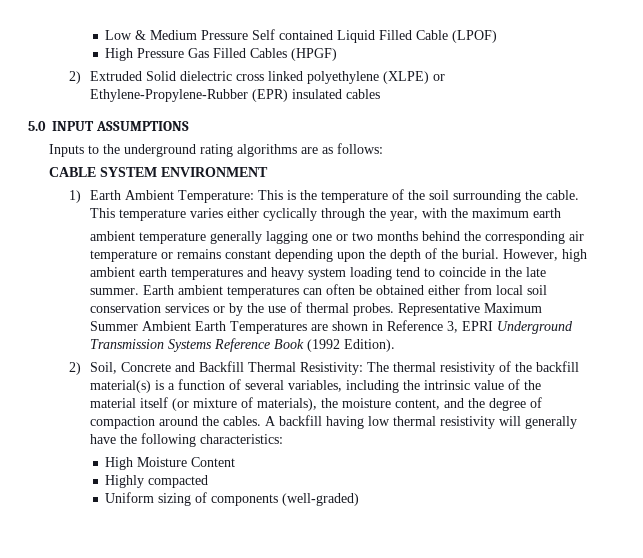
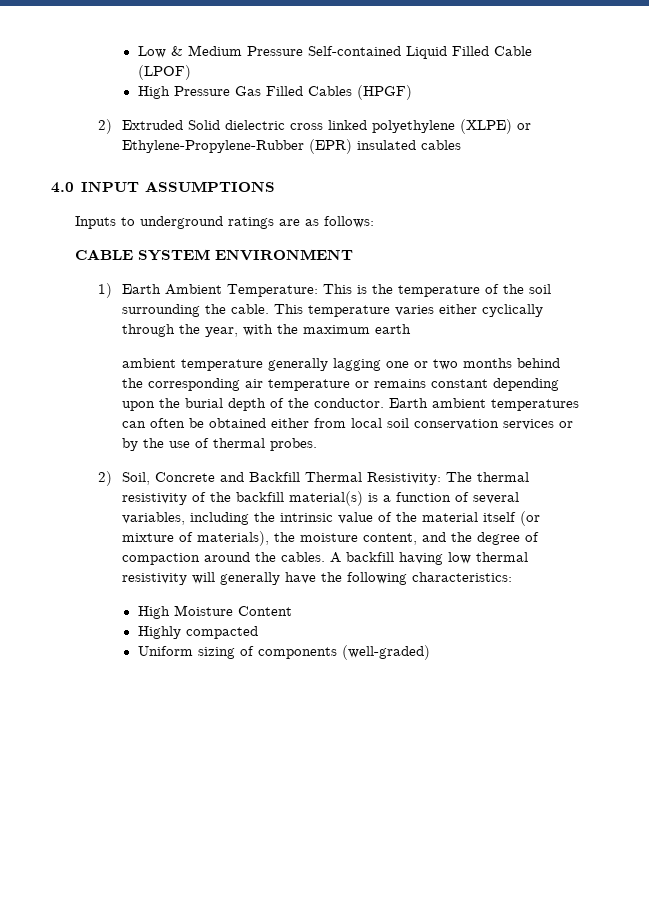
- Low & Medium Pressure Self contained Liquid Filled Cable (LPOF)
+ Low & Medium Pressure Self-contained Liquid Filled Cable (LPOF)
- 5.0 INPUT ASSUMPTIONS
+ 4.0 INPUT ASSUMPTIONS
- Inputs to the underground rating algorithms are as follows:
+ Inputs to underground ratings are as follows:
- ambient temperature generally lagging one or two months behind the corresponding air temperature or remains constant depending upon the depth of the burial. However, high ambient earth temperatures and heavy system loading tend to coincide in the late summer.
+ ambient temperature generally lagging one or two months behind the corresponding air temperature or remains constant depending upon the burial depth of the conductor.
- Representative Maximum Summer Ambient Earth Temperatures are shown in Reference 3, EPRI Underground Transmission Systems Reference Book (1992 Edition).

